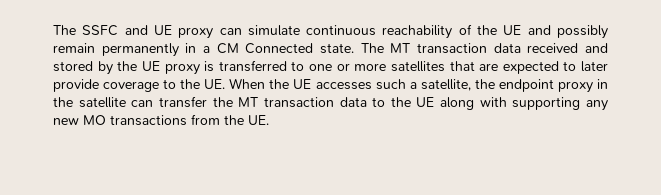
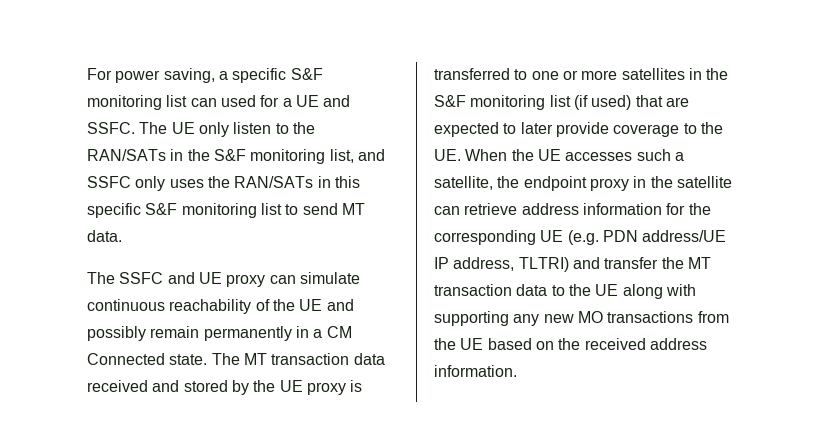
+ For power saving, a specific S&F monitoring list can used for a UE and SSFC. The UE only listen to the RAN/SATs in the S&F monitoring list, and SSFC only uses the RAN/SATs in this specific S&F monitoring list to send MT data.
- The MT transaction data received and stored by the UE proxy is transferred to one or more satellites that are expected to later provide coverage to the UE. When the UE accesses such a satellite, the endpoint proxy in the satellite can transfer the MT transaction data to the UE along with supporting any new MO transactions from the UE.
+ The MT transaction data received and stored by the UE proxy is transferred to one or more satellites in the S&F monitoring list (if used) that are expected to later provide coverage to the UE. When the UE accesses such a satellite, the endpoint proxy in the satellite can retrieve address information for the corresponding UE (e.g. PDN address/UE IP address, TLTRI) and transfer the MT transaction data to the UE along with supporting any new MO transactions from the UE based on the received address information.

